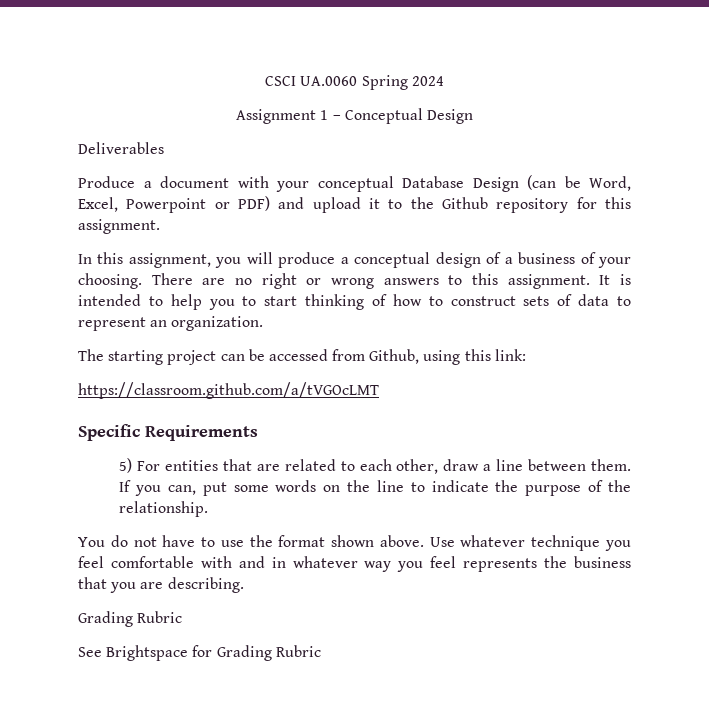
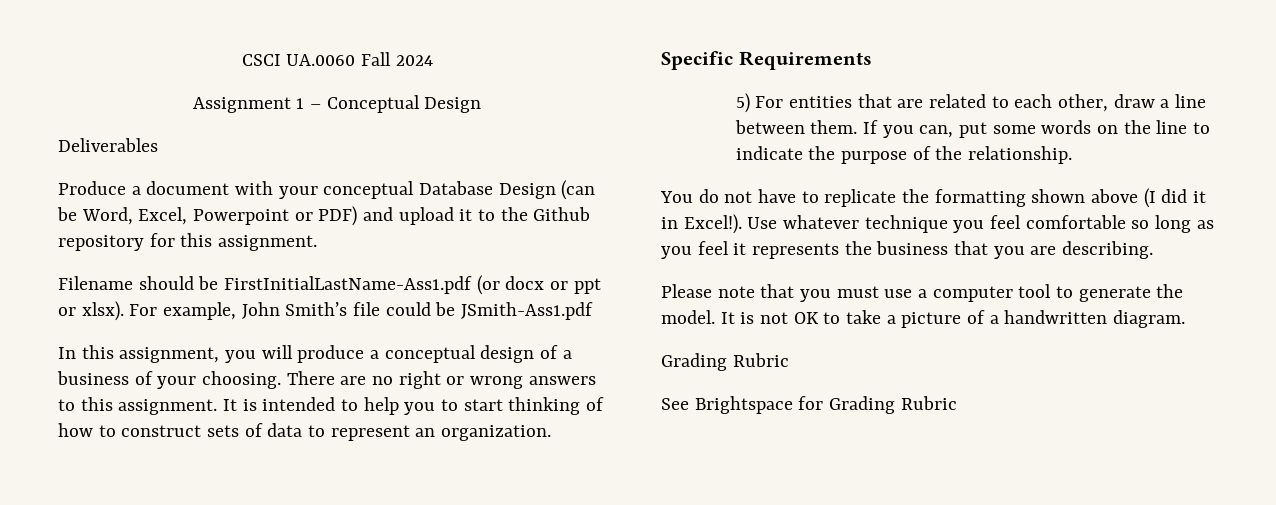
- CSCI UA.0060 Spring 2024
+ CSCI UA.0060 Fall 2024
+ Filename should be FirstInitialLastName-Ass1.pdf (or docx or ppt or xlsx). For example, John Smith’s file could be JSmith-Ass1.pdf
- The starting project can be accessed from Github, using this link:
- https://classroom.github.com/a/tVGOcLMT
- You do not have to use the format shown above.
+ You do not have to replicate the formatting shown above (I did it in Excel!).
- Use whatever technique you feel comfortable with and in whatever way you feel represents the business that you are describing.
+ Use whatever technique you feel comfortable so long as you feel it represents the business that you are describing.
+ Please note that you must use a computer tool to generate the model. It is not OK to take a picture of a handwritten diagram.

